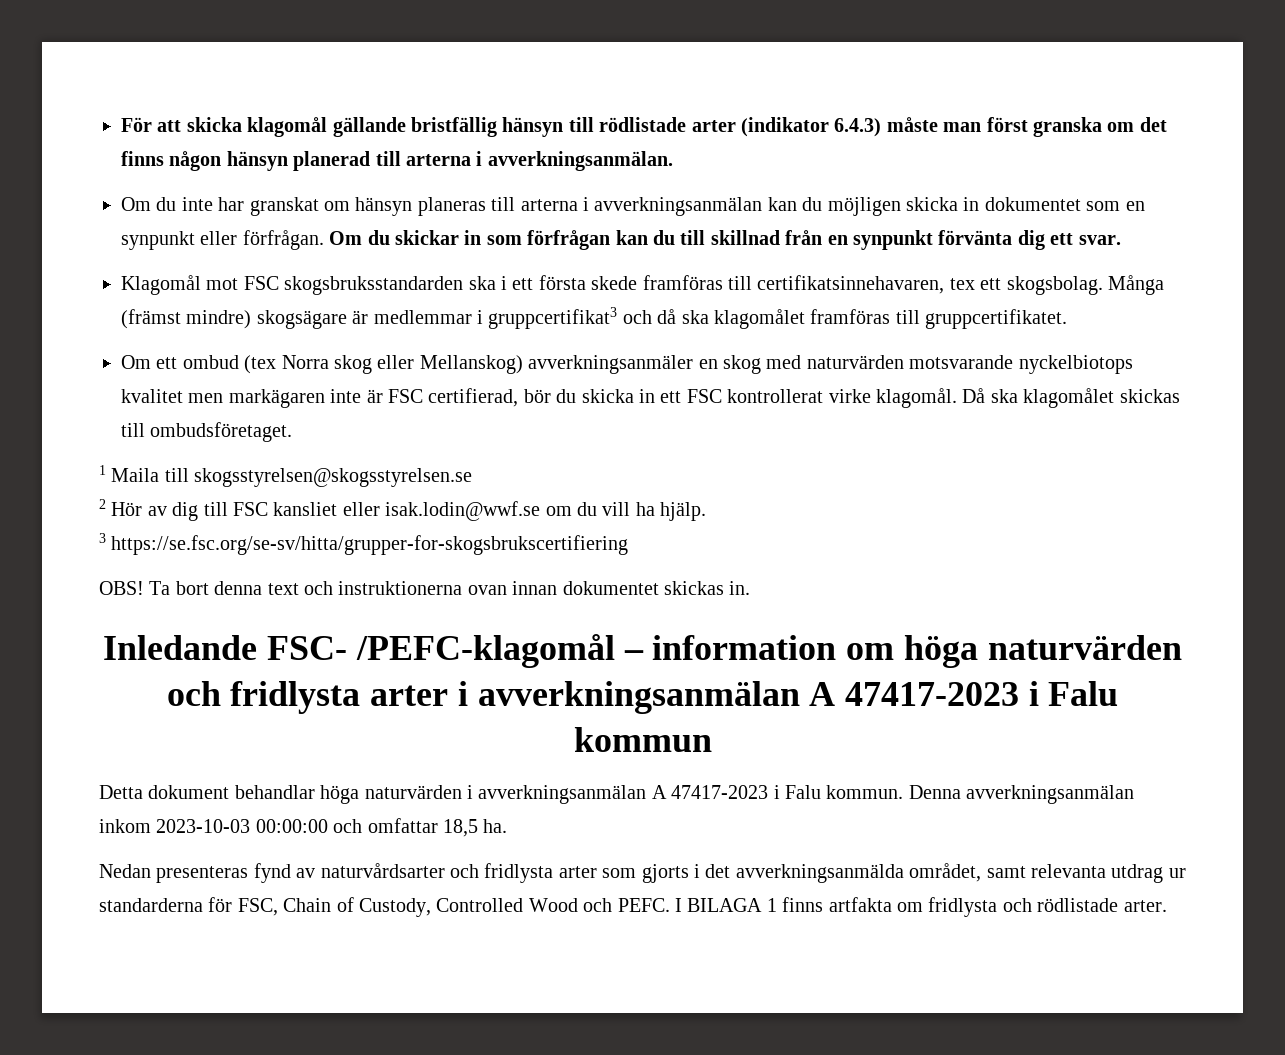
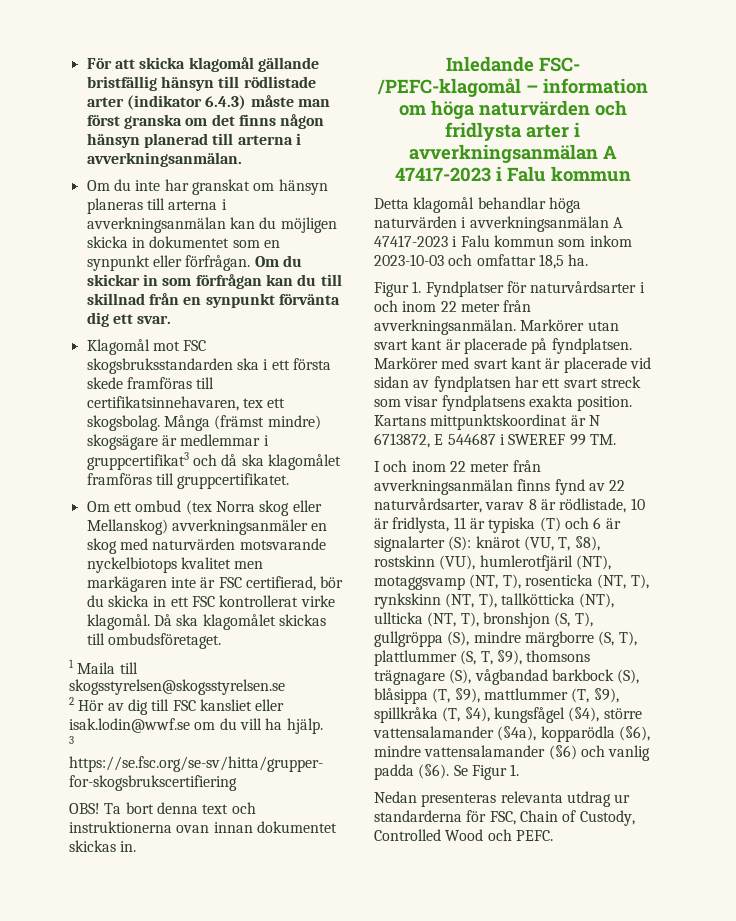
- Detta dokument behandlar höga naturvärden i avverkningsanmälan A 47417-2023 i Falu kommun. Denna avverkningsanmälan inkom 2023-10-03 00:00:00 och omfattar 18,5 ha.
+ Detta klagomål behandlar höga naturvärden i avverkningsanmälan A 47417-2023 i Falu kommun som inkom 2023-10-03 och omfattar 18,5 ha.
- Nedan presenteras fynd av naturvårdsarter och fridlysta arter som gjorts i det avverkningsanmälda området, samt relevanta utdrag ur standarderna för FSC, Chain of Custody, Controlled Wood och PEFC. I BILAGA 1 finns artfakta om fridlysta och rödlistade arter.
+ Figur 1. Fyndplatser för naturvårdsarter i och inom 22 meter från avverkningsanmälan. Markörer utan svart kant är placerade på fyndplatsen. Markörer med svart kant är placerade vid sidan av fyndplatsen har ett svart streck som visar fyndplatsens exakta position. Kartans mittpunktskoordinat är N 6713872, E 544687 i SWEREF 99 TM.
+ I och inom 22 meter från avverkningsanmälan finns fynd av 22 naturvårdsarter, varav 8 är rödlistade, 10 är fridlysta, 11 är typiska (T) och 6 är signalarter (S): knärot (VU, T, §8), rostskinn (VU), humlerotfjäril (NT), motaggsvamp (NT, T), rosenticka (NT, T), rynkskinn (NT, T), tallkötticka (NT), ullticka (NT, T), bronshjon (S, T), gullgröppa (S), mindre märgborre (S, T), plattlummer (S, T, §9), thomsons trägnagare (S), vågbandad barkbock (S), blåsippa (T, §9), mattlummer (T, §9), spillkråka (T, §4), kungsfågel (§4), större vattensalamander (§4a), kopparödla (§6), mindre vattensalamander (§6) och vanlig padda (§6). Se Figur 1.
+ Nedan presenteras relevanta utdrag ur standarderna för FSC, Chain of Custody, Controlled Wood och PEFC.

